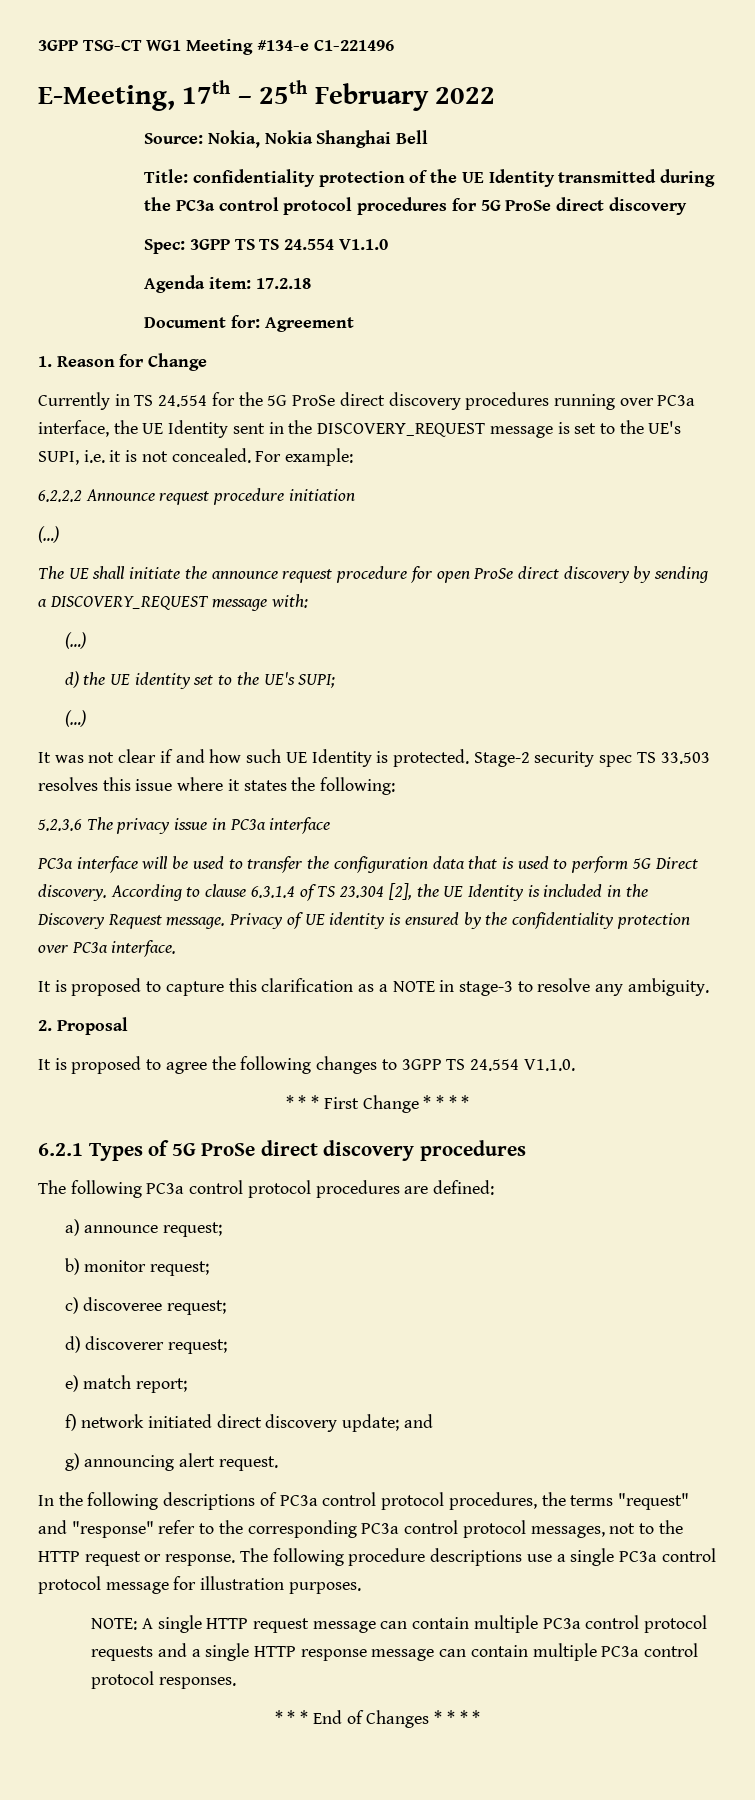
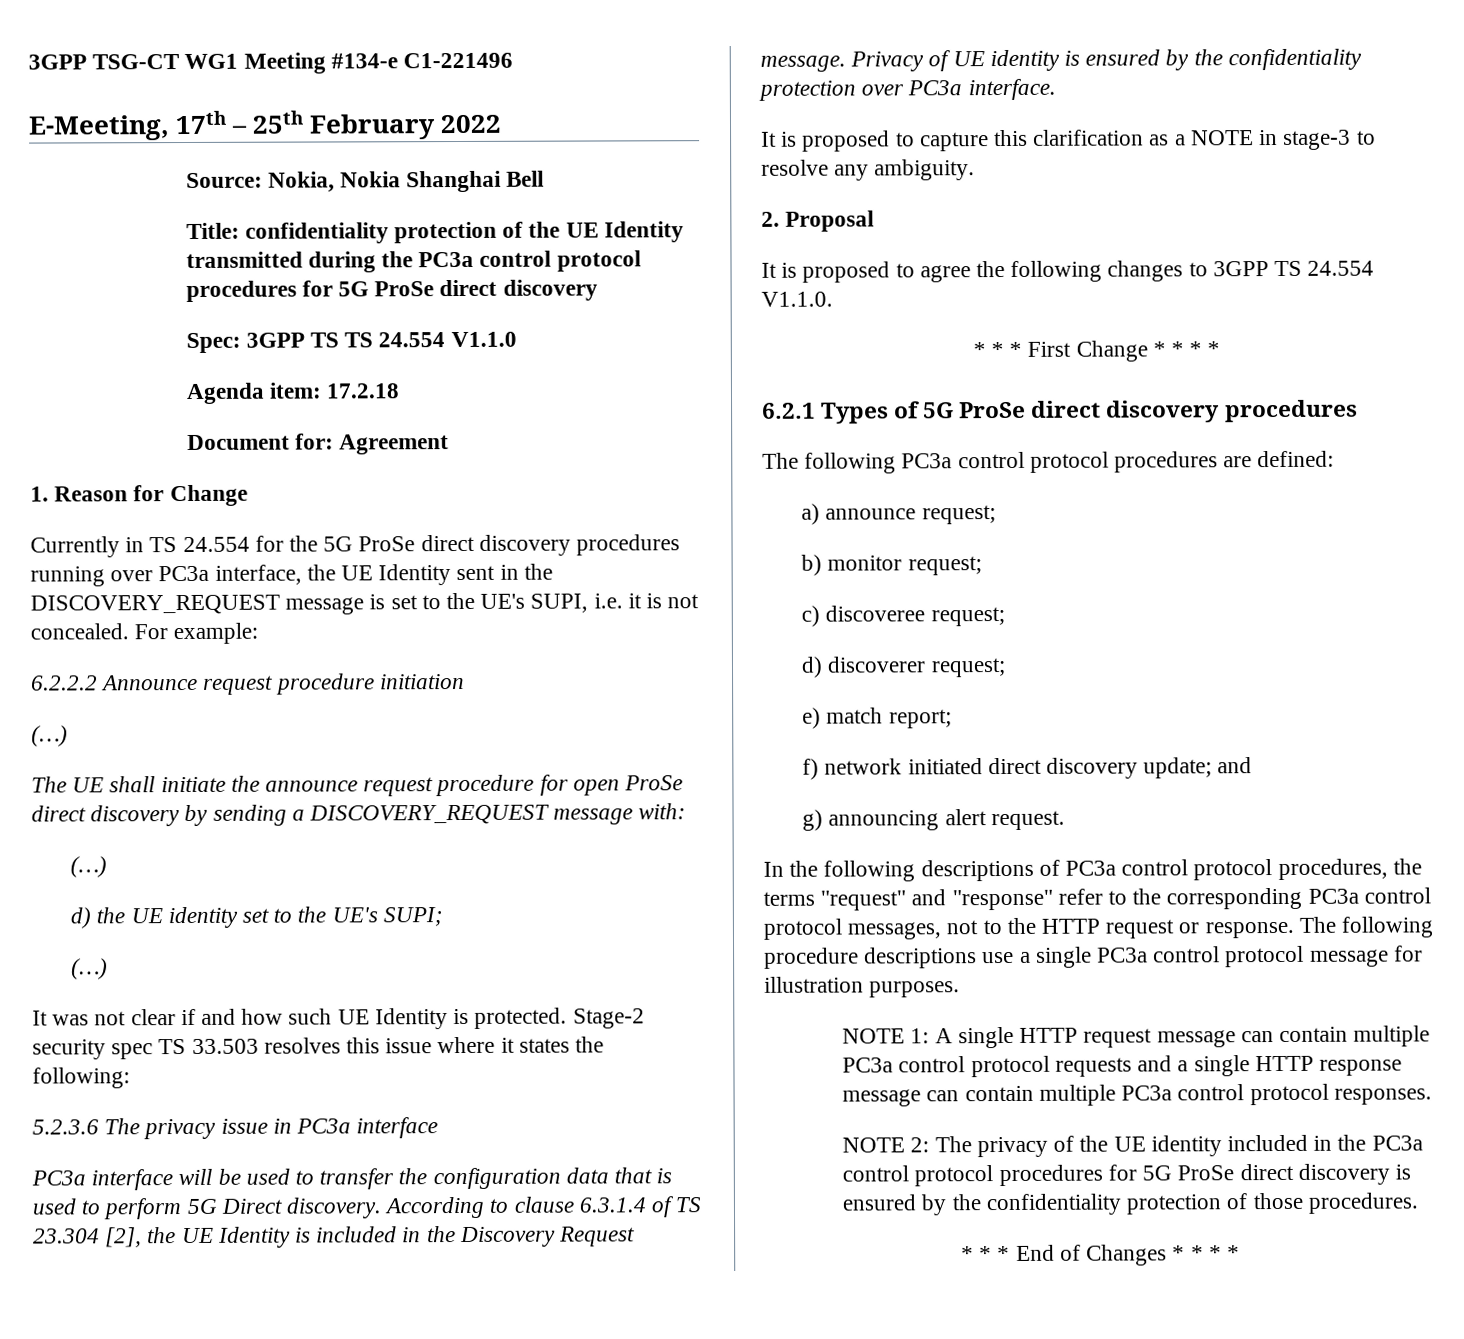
- NOTE: A single HTTP request message can contain multiple PC3a control protocol requests and a single HTTP response message can contain multiple PC3a control protocol responses.
+ NOTE 1: A single HTTP request message can contain multiple PC3a control protocol requests and a single HTTP response message can contain multiple PC3a control protocol responses.
+ NOTE 2: The privacy of the UE identity included in the PC3a control protocol procedures for 5G ProSe direct discovery is ensured by the confidentiality protection of those procedures.

